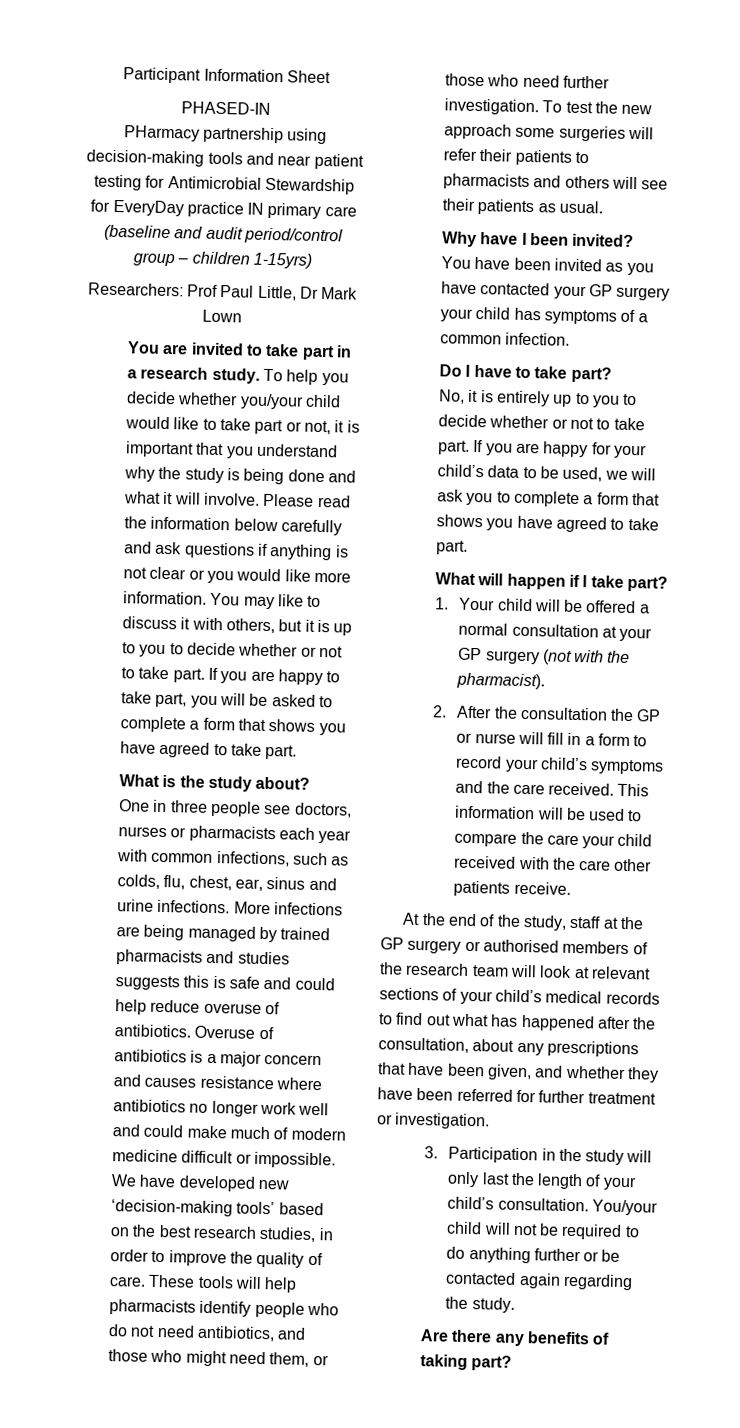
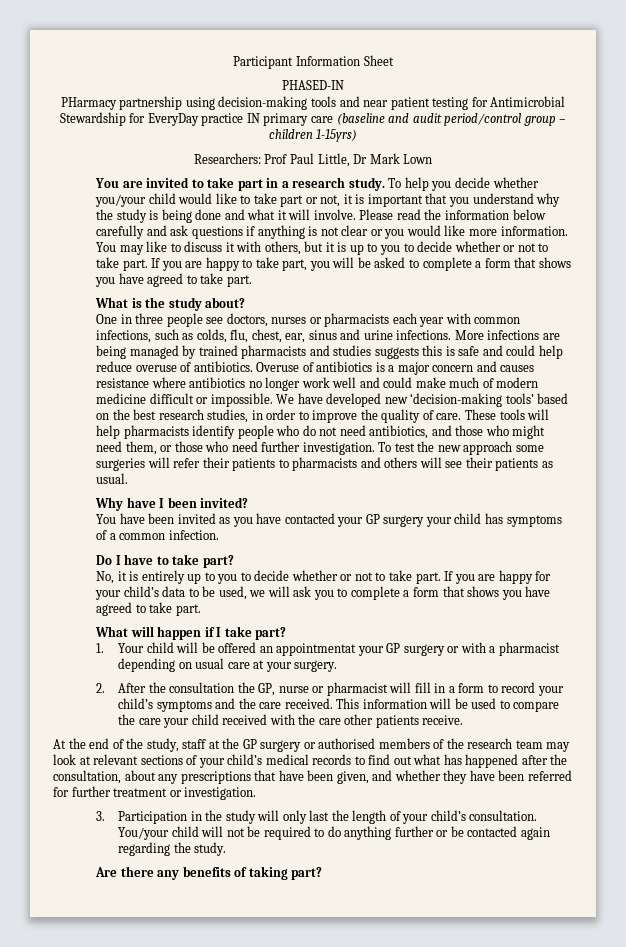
- 1. Your child will be offered a normal consultation at your GP surgery (not with the pharmacist).
+ 1. Your child will be offered an appointmentat your GP surgery or with a pharmacist depending on usual care at your surgery.
- 2. After the consultation the GP or nurse will fill in a form to record your child’s symptoms and the care received.
+ 2. After the consultation the GP, nurse or pharmacist will fill in a form to record your child’s symptoms and the care received.
- At the end of the study, staff at the GP surgery or authorised members of the research team will look at relevant sections of your child’s medical records to find out what has happened after the consultation, about any prescriptions that have been given, and whether they have been referred for further treatment or investigation.
+ At the end of the study, staff at the GP surgery or authorised members of the research team may look at relevant sections of your child’s medical records to find out what has happened after the consultation, about any prescriptions that have been given, and whether they have been referred for further treatment or investigation.

